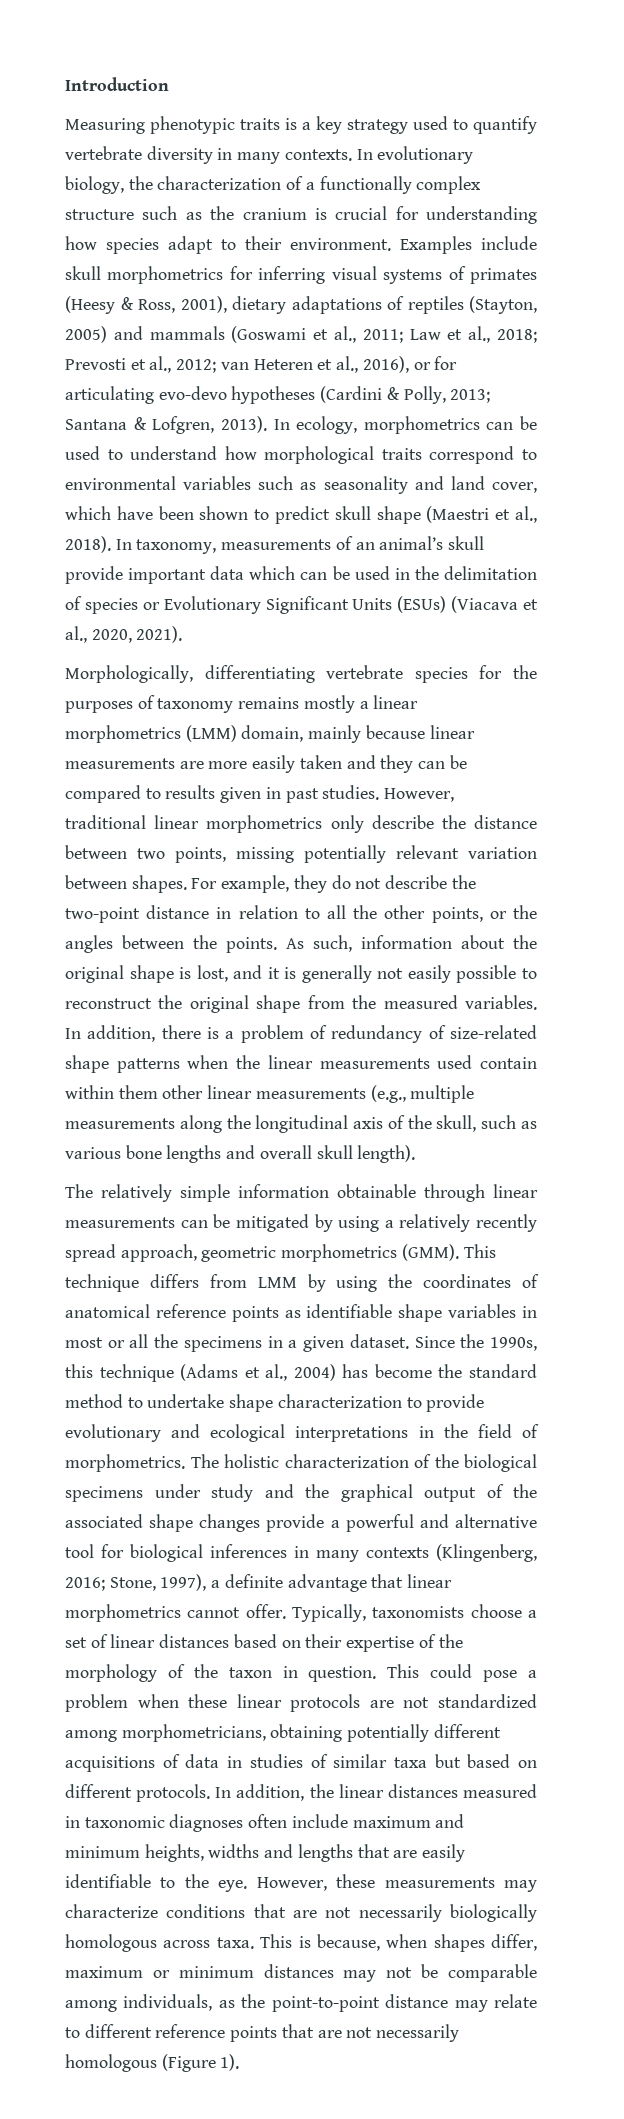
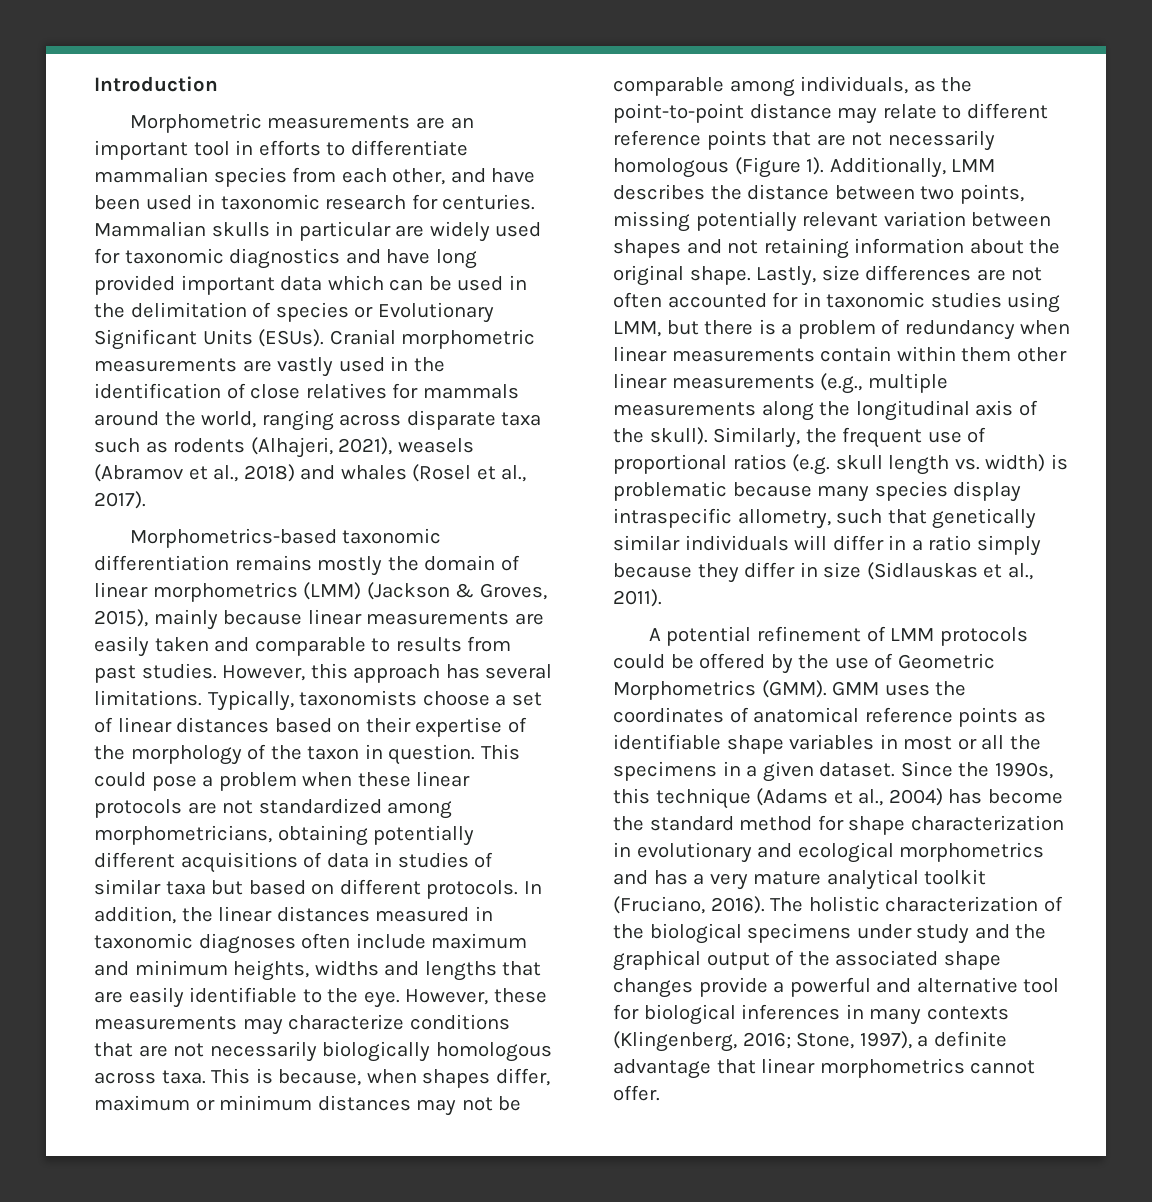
- Measuring phenotypic traits is a key strategy used to quantify vertebrate diversity in many contexts. In evolutionary biology, the characterization of a functionally complex structure such as the cranium is crucial for understanding how species adapt to their environment. Examples include skull morphometrics for inferring visual systems of primates (Heesy & Ross, 2001), dietary adaptations of reptiles (Stayton, 2005) and mammals (Goswami et al., 2011; Law et al., 2018; Prevosti et al., 2012; van Heteren et al., 2016), or for articulating evo-devo hypotheses (Cardini & Polly, 2013; Santana & Lofgren, 2013). In ecology, morphometrics can be used to understand how morphological traits correspond to environmental variables such as seasonality and land cover, which have been shown to predict skull shape (Maestri et al., 2018). In taxonomy, measurements of an animal’s skull provide important data which can be used in the delimitation of species or Evolutionary Significant Units (ESUs) (Viacava et al., 2020, 2021).
- Morphologically, differentiating vertebrate species for the purposes of taxonomy remains mostly a linear morphometrics (LMM) domain, mainly because linear measurements are more easily taken and they can be compared to results given in past studies. However, traditional linear morphometrics only describe the distance between two points, missing potentially relevant variation between shapes. For example, they do not describe the two-point distance in relation to all the other points, or the angles between the points. As such, information about the original shape is lost, and it is generally not easily possible to reconstruct the original shape from the measured variables. In addition, there is a problem of redundancy of size-related shape patterns when the linear measurements used contain within them other linear measurements (e.g., multiple measurements along the longitudinal axis of the skull, such as various bone lengths and overall skull length).
- The relatively simple information obtainable through linear measurements can be mitigated by using a relatively recently spread approach, geometric morphometrics (GMM). This technique differs from LMM by using the coordinates of anatomical reference points as identifiable shape variables in most or all the specimens in a given dataset. Since the 1990s, this technique (Adams et al., 2004) has become the standard method to undertake shape characterization to provide evolutionary and ecological interpretations in the field of morphometrics. The holistic characterization of the biological specimens under study and the graphical output of the associated shape changes provide a powerful and alternative tool for biological inferences in many contexts (Klingenberg, 2016; Stone, 1997), a definite advantage that linear morphometrics cannot offer.
+ Morphometric measurements are an important tool in efforts to differentiate mammalian species from each other, and have been used in taxonomic research for centuries. Mammalian skulls in particular are widely used for taxonomic diagnostics and have long provided important data which can be used in the delimitation of species or Evolutionary Significant Units (ESUs). Cranial morphometric measurements are vastly used in the identification of close relatives for mammals around the world, ranging across disparate taxa such as rodents (Alhajeri, 2021), weasels (Abramov et al., 2018) and whales (Rosel et al., 2017).
+ Morphometrics-based taxonomic differentiation remains mostly the domain of linear morphometrics (LMM) (Jackson & Groves, 2015), mainly because linear measurements are easily taken and comparable to results from past studies. However, this approach has several limitations.
+ Additionally, LMM describes the distance between two points, missing potentially relevant variation between shapes and not retaining information about the original shape. Lastly, size differences are not often accounted for in taxonomic studies using LMM, but there is a problem of redundancy when linear measurements contain within them other linear measurements (e.g., multiple measurements along the longitudinal axis of the skull). Similarly, the frequent use of proportional ratios (e.g. skull length vs. width) is problematic because many species display intraspecific allometry, such that genetically similar individuals will differ in a ratio simply because they differ in size (Sidlauskas et al., 2011).
+ A potential refinement of LMM protocols could be offered by the use of Geometric Morphometrics (GMM). GMM uses the coordinates of anatomical reference points as identifiable shape variables in most or all the specimens in a given dataset. Since the 1990s, this technique (Adams et al., 2004) has become the standard method for shape characterization in evolutionary and ecological morphometrics and has a very mature analytical toolkit (Fruciano, 2016). The holistic characterization of the biological specimens under study and the graphical output of the associated shape changes provide a powerful and alternative tool for biological inferences in many contexts (Klingenberg, 2016; Stone, 1997), a definite advantage that linear morphometrics cannot offer.

